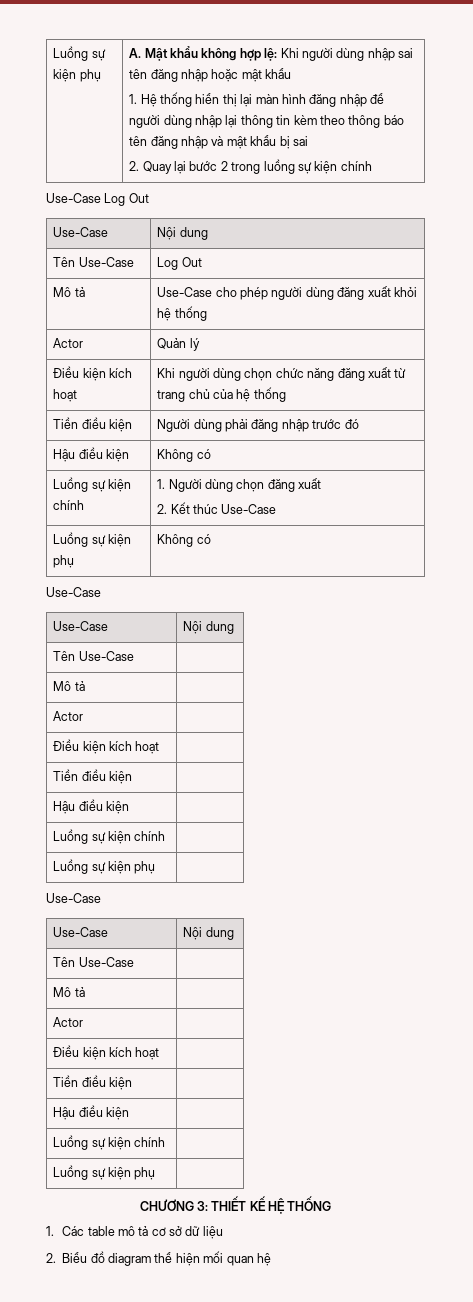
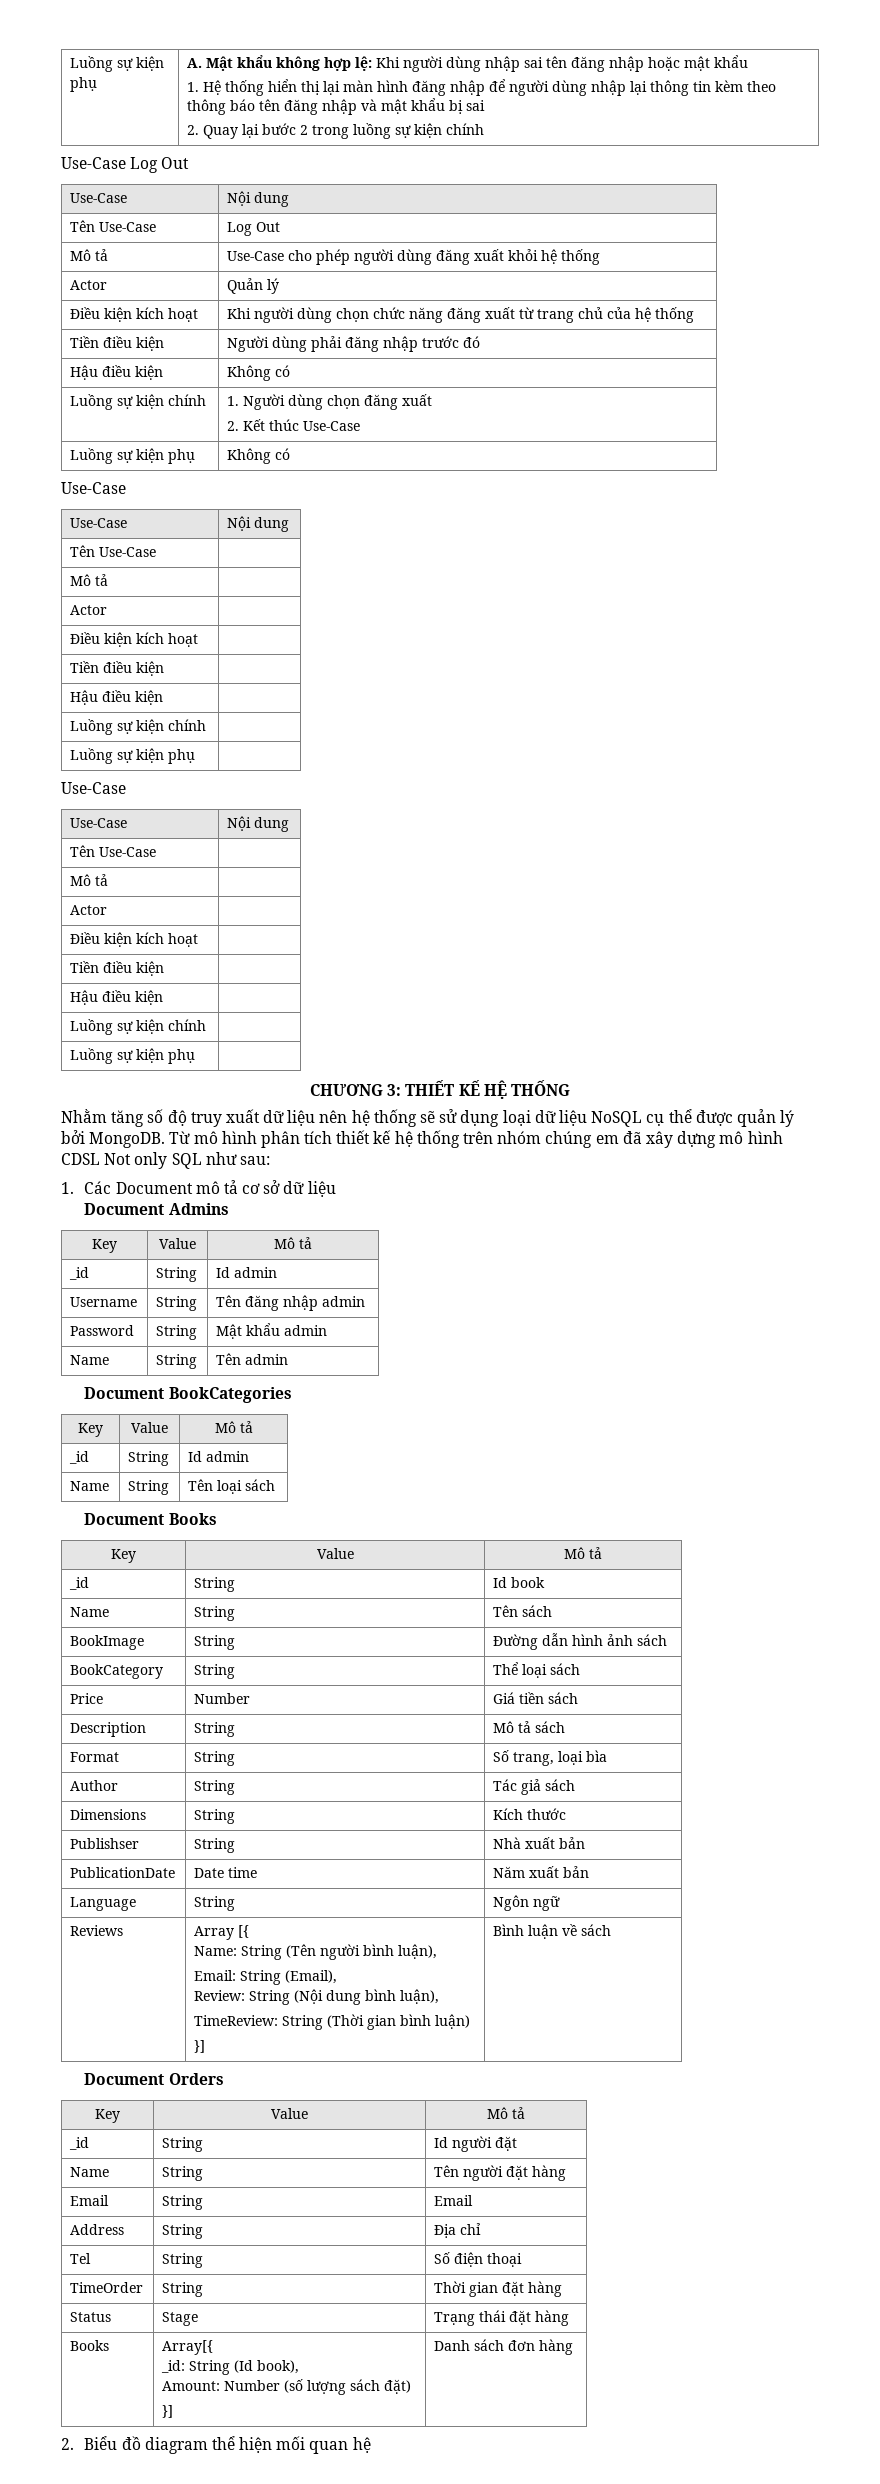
+ Nhằm tăng số độ truy xuất dữ liệu nên hệ thống sẽ sử dụng loại dữ liệu NoSQL cụ thể được quản lý bởi MongoDB. Từ mô hình phân tích thiết kế hệ thống trên nhóm chúng em đã xây dựng mô hình CDSL Not only SQL như sau:
- 1. Các table mô tả cơ sở dữ liệu
+ 1. Các Document mô tả cơ sở dữ liệu
+ Document Admins
+ Key | Value | Mô tả
+ _id | String | Id admin
+ Username | String | Tên đăng nhập admin
+ Password | String | Mật khẩu admin
+ Name | String | Tên admin
+ Document BookCategories
+ Key | Value | Mô tả
+ _id | String | Id admin
+ Name | String | Tên loại sách
+ Document Books
+ Key | Value | Mô tả
+ _id | String | Id book
+ Name | String | Tên sách
+ BookImage | String | Đường dẫn hình ảnh sách
+ BookCategory | String | Thể loại sách
+ Price | Number | Giá tiền sách
+ Description | String | Mô tả sách
+ Format | String | Số trang, loại bìa
+ Author | String | Tác giả sách
+ Dimensions | String | Kích thước
+ Publishser | String | Nhà xuất bản
+ PublicationDate | Date time | Năm xuất bản
+ Language | String | Ngôn ngữ
+ Reviews | Array [{
+ Name: String (Tên người bình luận),
+ Email: String (Email),
+ Review: String (Nội dung bình luận),
+ TimeReview: String (Thời gian bình luận)
+ }] | Bình luận về sách
+ Document Orders
+ Key | Value | Mô tả
+ _id | String | Id người đặt
+ Name | String | Tên người đặt hàng
+ Email | String | Email
+ Address | String | Địa chỉ
+ Tel | String | Số điện thoại
+ TimeOrder | String | Thời gian đặt hàng
+ Status | Stage | Trạng thái đặt hàng
+ Books | Array[{
+ _id: String (Id book),
+ Amount: Number (số lượng sách đặt)
+ }] | Danh sách đơn hàng

